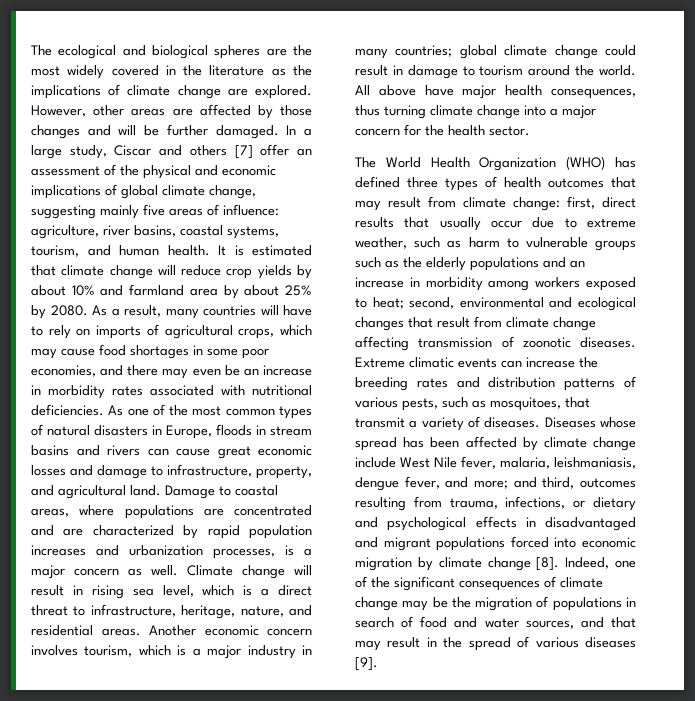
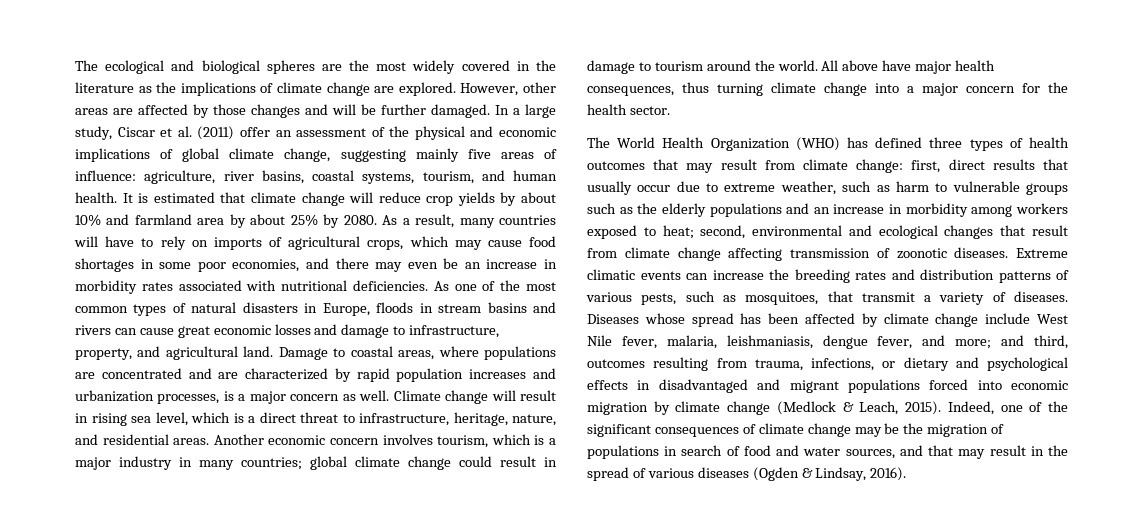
- In a large study, Ciscar and others [7] offer an assessment of the physical and economic implications of global climate change, suggesting mainly five areas of influence: agriculture, river basins, coastal systems, tourism, and human health.
+ In a large study, Ciscar et al. (2011) offer an assessment of the physical and economic implications of global climate change, suggesting mainly five areas of influence: agriculture, river basins, coastal systems, tourism, and human health.
- Diseases whose spread has been affected by climate change include West Nile fever, malaria, leishmaniasis, dengue fever, and more; and third, outcomes resulting from trauma, infections, or dietary and psychological effects in disadvantaged and migrant populations forced into economic migration by climate change [8].
+ Diseases whose spread has been affected by climate change include West Nile fever, malaria, leishmaniasis, dengue fever, and more; and third, outcomes resulting from trauma, infections, or dietary and psychological effects in disadvantaged and migrant populations forced into economic migration by climate change (Medlock & Leach, 2015).
- Indeed, one of the significant consequences of climate change may be the migration of populations in search of food and water sources, and that may result in the spread of various diseases [9].
+ Indeed, one of the significant consequences of climate change may be the migration of populations in search of food and water sources, and that may result in the spread of various diseases (Ogden & Lindsay, 2016).

